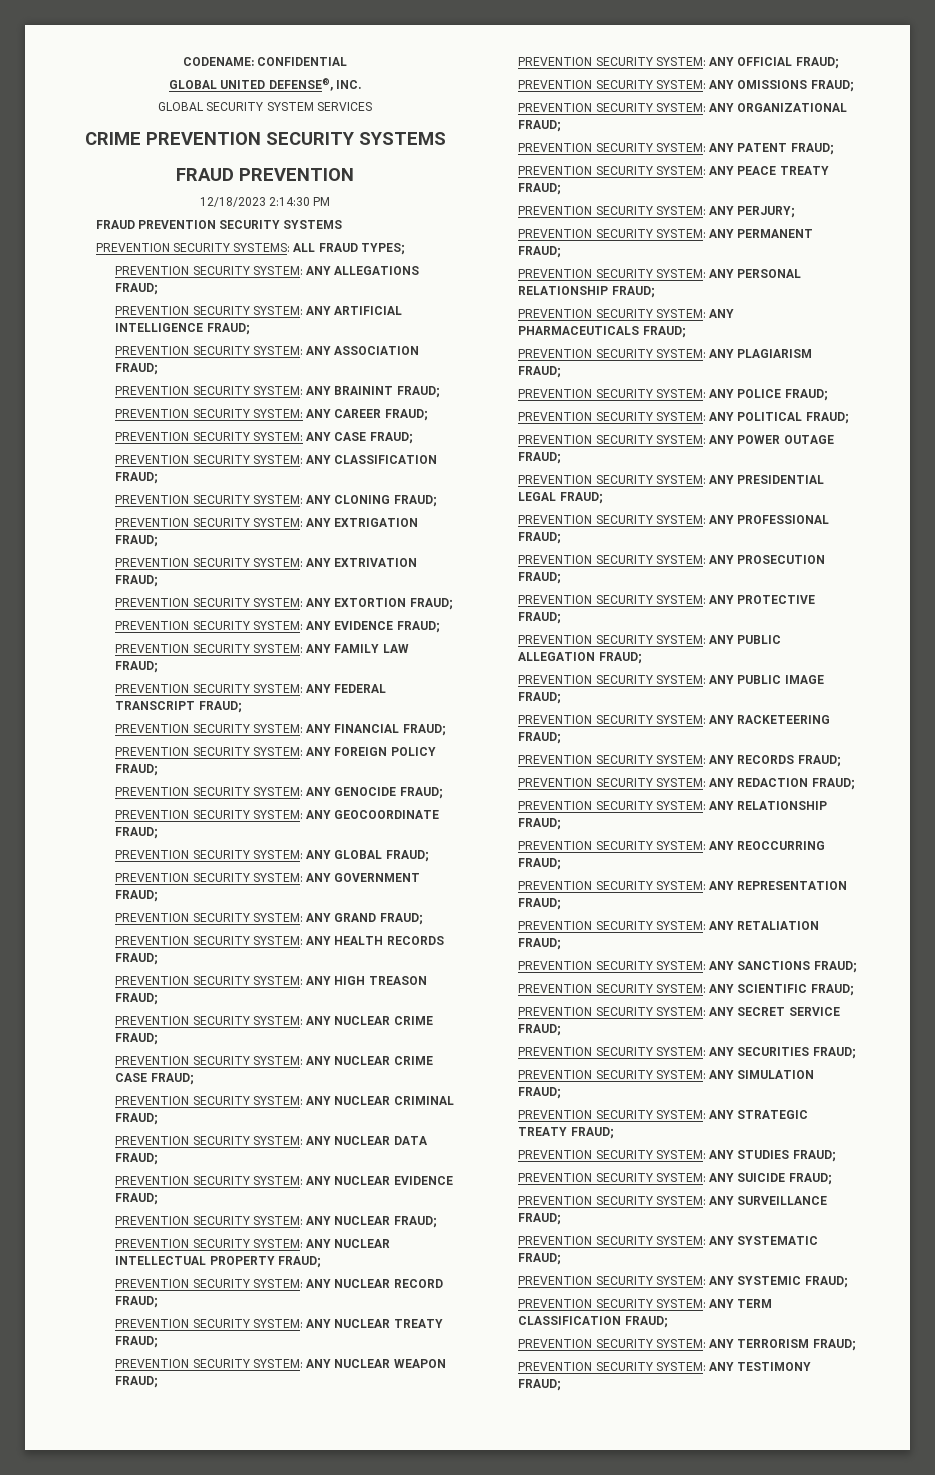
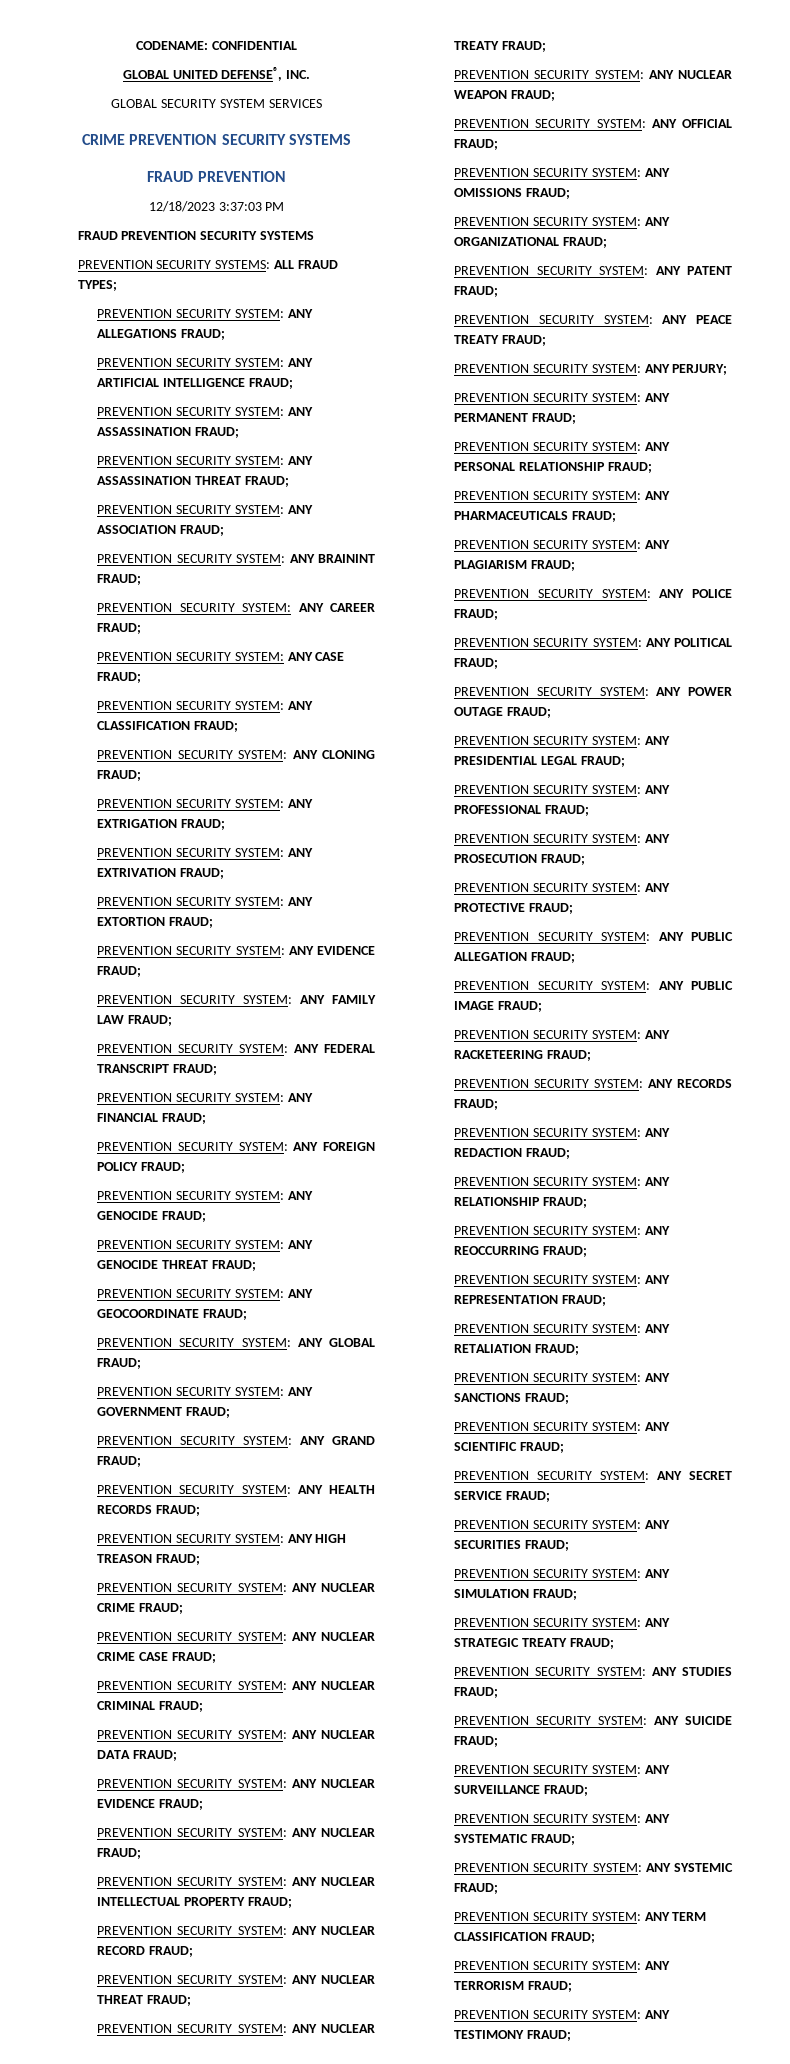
- 12/18/2023 2:14:30 PM
+ 12/18/2023 3:37:03 PM
+ PREVENTION SECURITY SYSTEM: ANY ASSASSINATION FRAUD;
+ PREVENTION SECURITY SYSTEM: ANY ASSASSINATION THREAT FRAUD;
+ PREVENTION SECURITY SYSTEM: ANY GENOCIDE THREAT FRAUD;
+ PREVENTION SECURITY SYSTEM: ANY NUCLEAR THREAT FRAUD;

